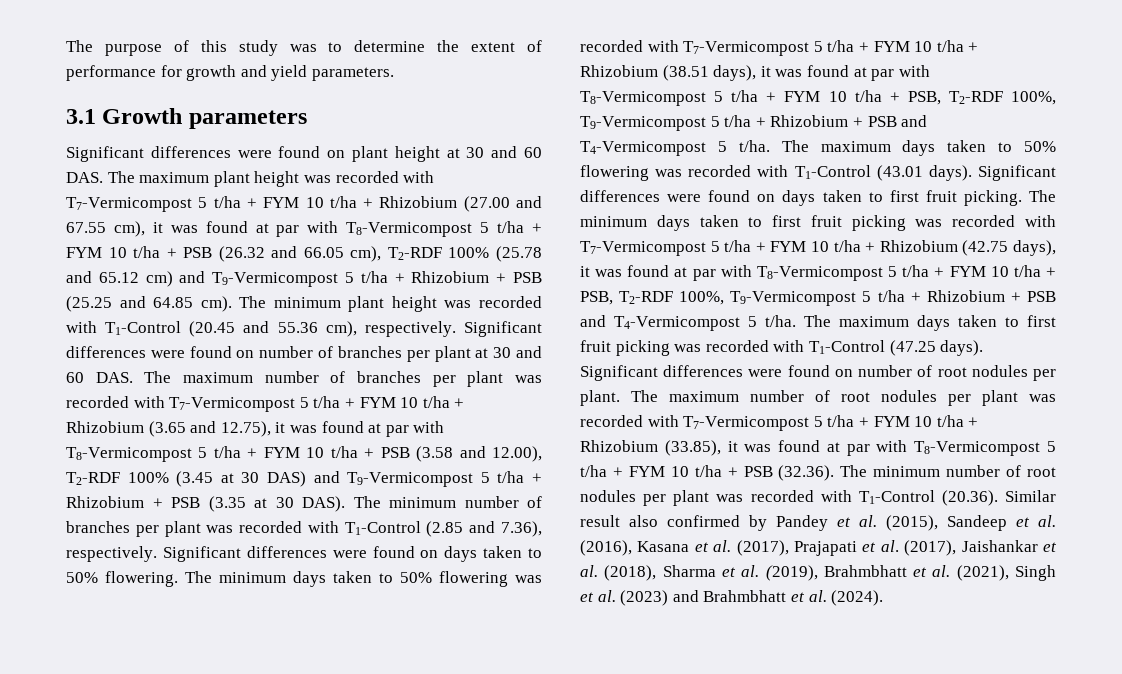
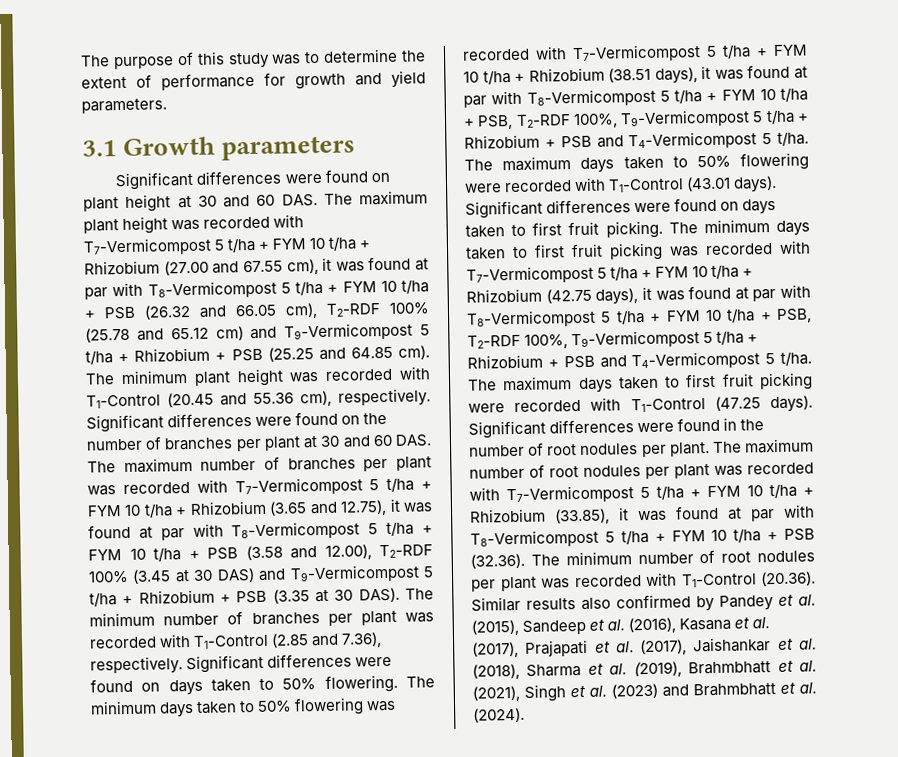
- Significant differences were found on number of branches per plant at 30 and 60 DAS. The maximum number of branches per plant was recorded with T7-Vermicompost 5 t/ha + FYM 10 t/ha + Rhizobium (3.65 and 12.75), it was found at par with T8-Vermicompost 5 t/ha + FYM 10 t/ha + PSB (3.58 and 12.00), T2-RDF 100% (3.45 at 30 DAS) and T9-Vermicompost 5 t/ha + Rhizobium + PSB (3.35 at 30 DAS).
+ Significant differences were found on the number of branches per plant at 30 and 60 DAS. The maximum number of branches per plant was recorded with T7-Vermicompost 5 t/ha + FYM 10 t/ha + Rhizobium (3.65 and 12.75), it was found at par with T8-Vermicompost 5 t/ha + FYM 10 t/ha + PSB (3.58 and 12.00), T2-RDF 100% (3.45 at 30 DAS) and T9-Vermicompost 5 t/ha + Rhizobium + PSB (3.35 at 30 DAS).
- The maximum days taken to 50% flowering was recorded with T1-Control (43.01 days).
+ The maximum days taken to 50% flowering were recorded with T1-Control (43.01 days).
- The maximum days taken to first fruit picking was recorded with T1-Control (47.25 days).
+ The maximum days taken to first fruit picking were recorded with T1-Control (47.25 days).
- Significant differences were found on number of root nodules per plant.
+ Significant differences were found in the number of root nodules per plant.
- The maximum number of root nodules per plant was recorded with T7-Vermicompost 5 t/ha + FYM 10 t/ha + Rhizobium (33.85), it was found at par with T8-Vermicompost 5 t/ha + FYM 10 t/ha + PSB (32.36). The minimum number of root nodules per plant was recorded with T1-Control (20.36). Similar result also confirmed by Pandey et al. (2015), Sandeep et al. (2016), Kasana et al. (2017), Prajapati et al. (2017), Jaishankar et al. (2018), Sharma et al. (2019), Brahmbhatt et al. (2021), Singh et al. (2023) and Brahmbhatt et al. (2024).
+ The maximum number of root nodules per plant was recorded with T7-Vermicompost 5 t/ha + FYM 10 t/ha + Rhizobium (33.85), it was found at par with T8-Vermicompost 5 t/ha + FYM 10 t/ha + PSB (32.36). The minimum number of root nodules per plant was recorded with T1-Control (20.36). Similar results also confirmed by Pandey et al. (2015), Sandeep et al. (2016), Kasana et al. (2017), Prajapati et al. (2017), Jaishankar et al. (2018), Sharma et al. (2019), Brahmbhatt et al. (2021), Singh et al. (2023) and Brahmbhatt et al. (2024).

